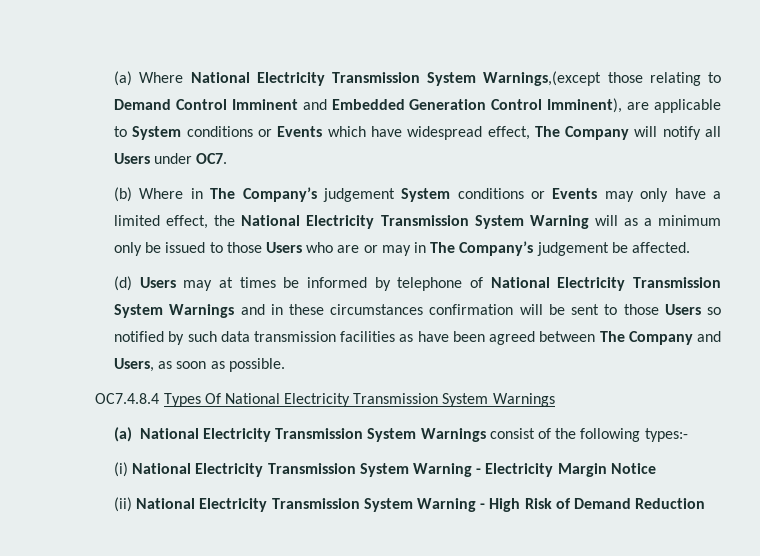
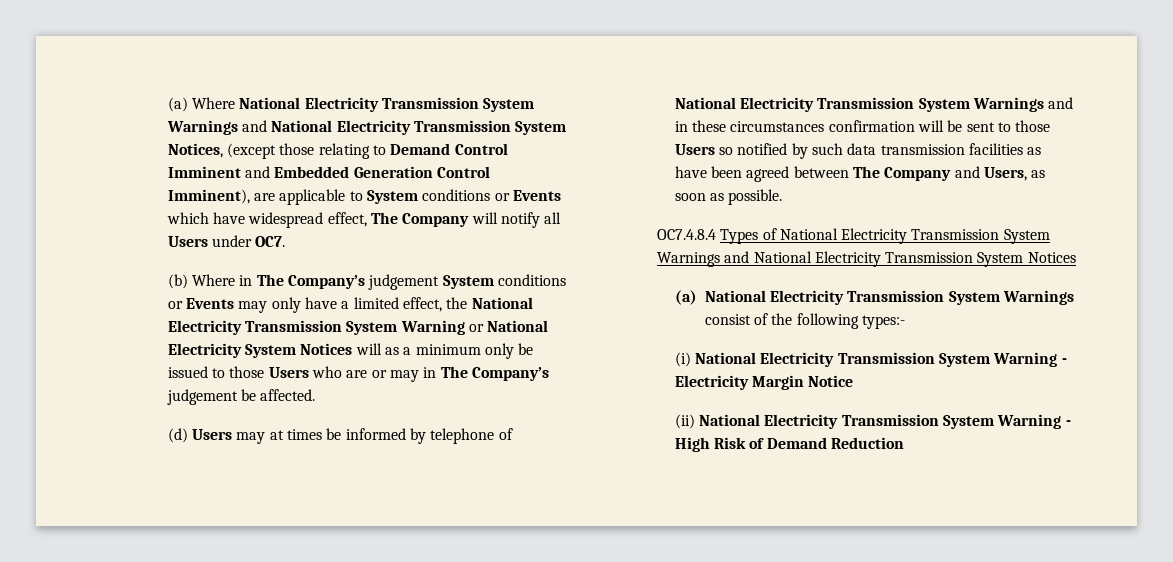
- (a) Where National Electricity Transmission System Warnings,(except those relating to Demand Control Imminent and Embedded Generation Control Imminent), are applicable to System conditions or Events which have widespread effect, The Company will notify all Users under OC7.
+ (a) Where National Electricity Transmission System Warnings and National Electricity Transmission System Notices, (except those relating to Demand Control Imminent and Embedded Generation Control Imminent), are applicable to System conditions or Events which have widespread effect, The Company will notify all Users under OC7.
- (b) Where in The Company’s judgement System conditions or Events may only have a limited effect, the National Electricity Transmission System Warning will as a minimum only be issued to those Users who are or may in The Company’s judgement be affected.
+ (b) Where in The Company’s judgement System conditions or Events may only have a limited effect, the National Electricity Transmission System Warning or National Electricity System Notices will as a minimum only be issued to those Users who are or may in The Company’s judgement be affected.
- OC7.4.8.4 Types Of National Electricity Transmission System Warnings
+ OC7.4.8.4 Types of National Electricity Transmission System Warnings and National Electricity Transmission System Notices

